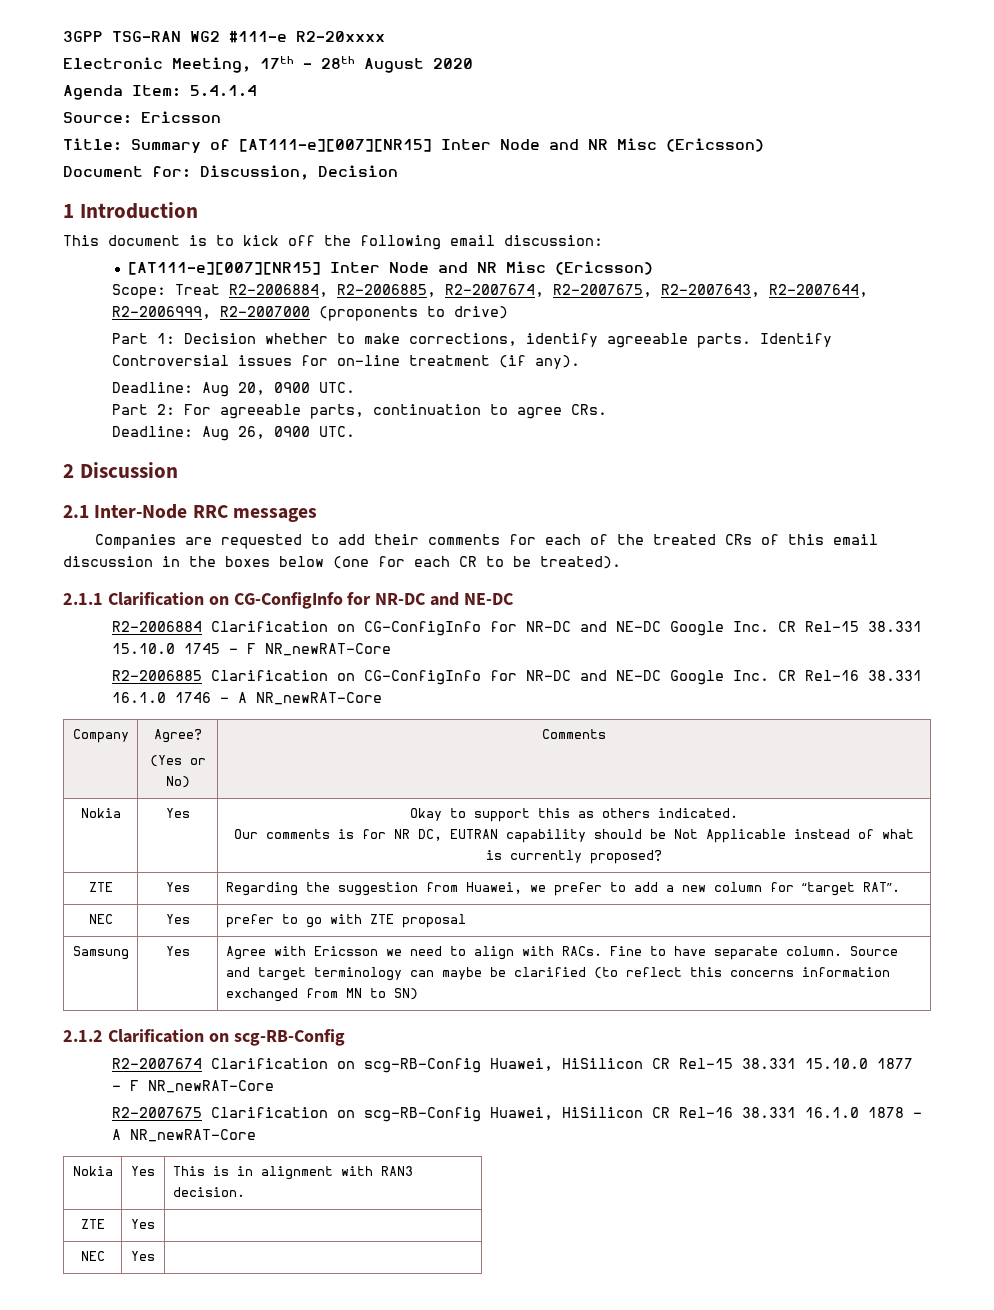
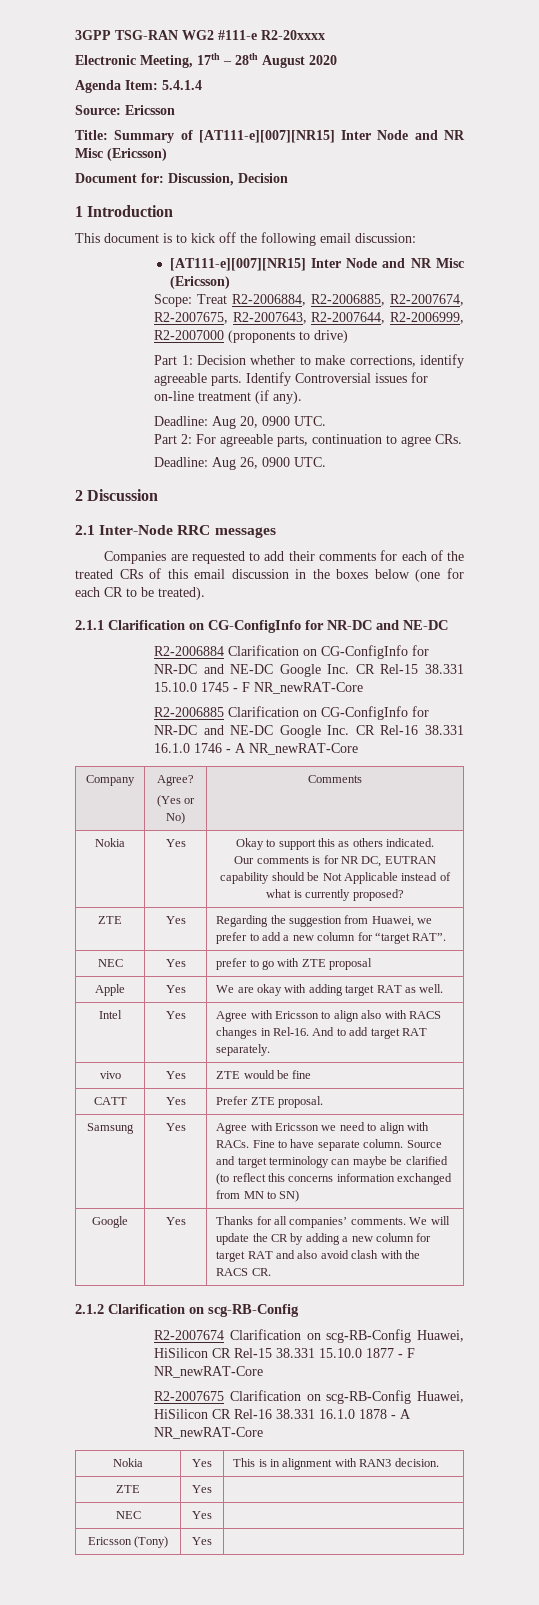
+ Apple | Yes | We are okay with adding target RAT as well.
+ Intel | Yes | Agree with Ericsson to align also with RACS changes in Rel-16. And to add target RAT separately.
+ vivo | Yes | ZTE would be fine
+ CATT | Yes | Prefer ZTE proposal.
+ Google | Yes | Thanks for all companies’ comments. We will update the CR by adding a new column for target RAT and also avoid clash with the RACS CR.
+ Ericsson (Tony) | Yes |

